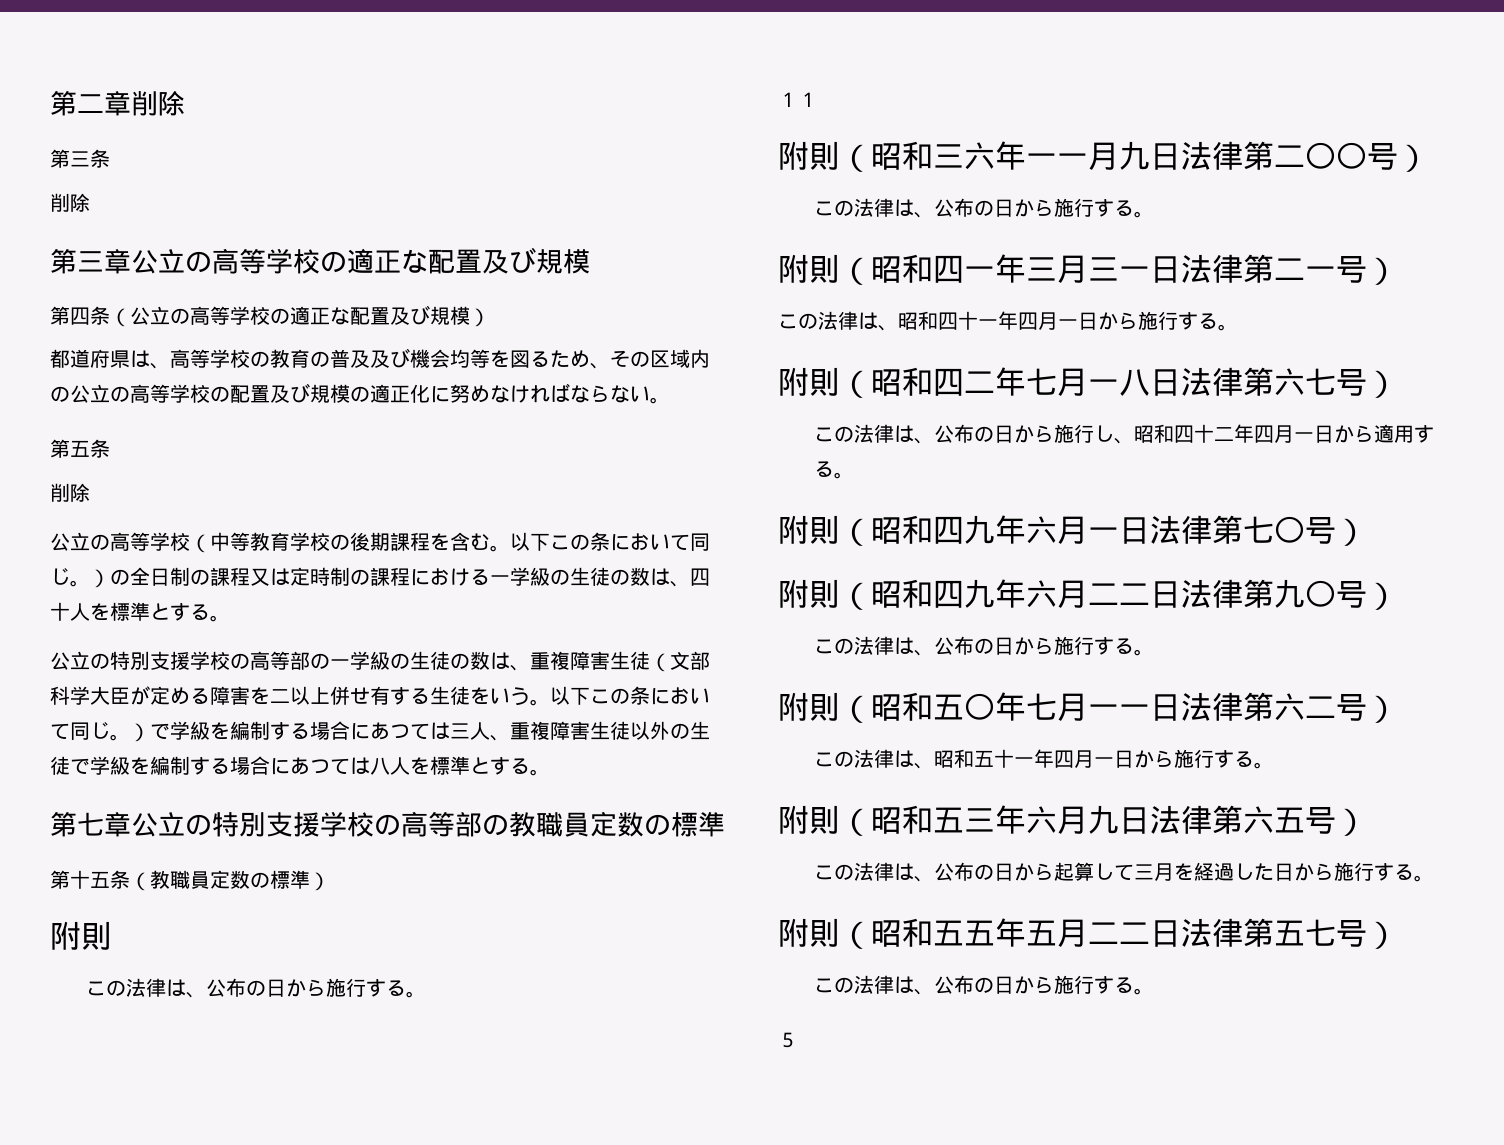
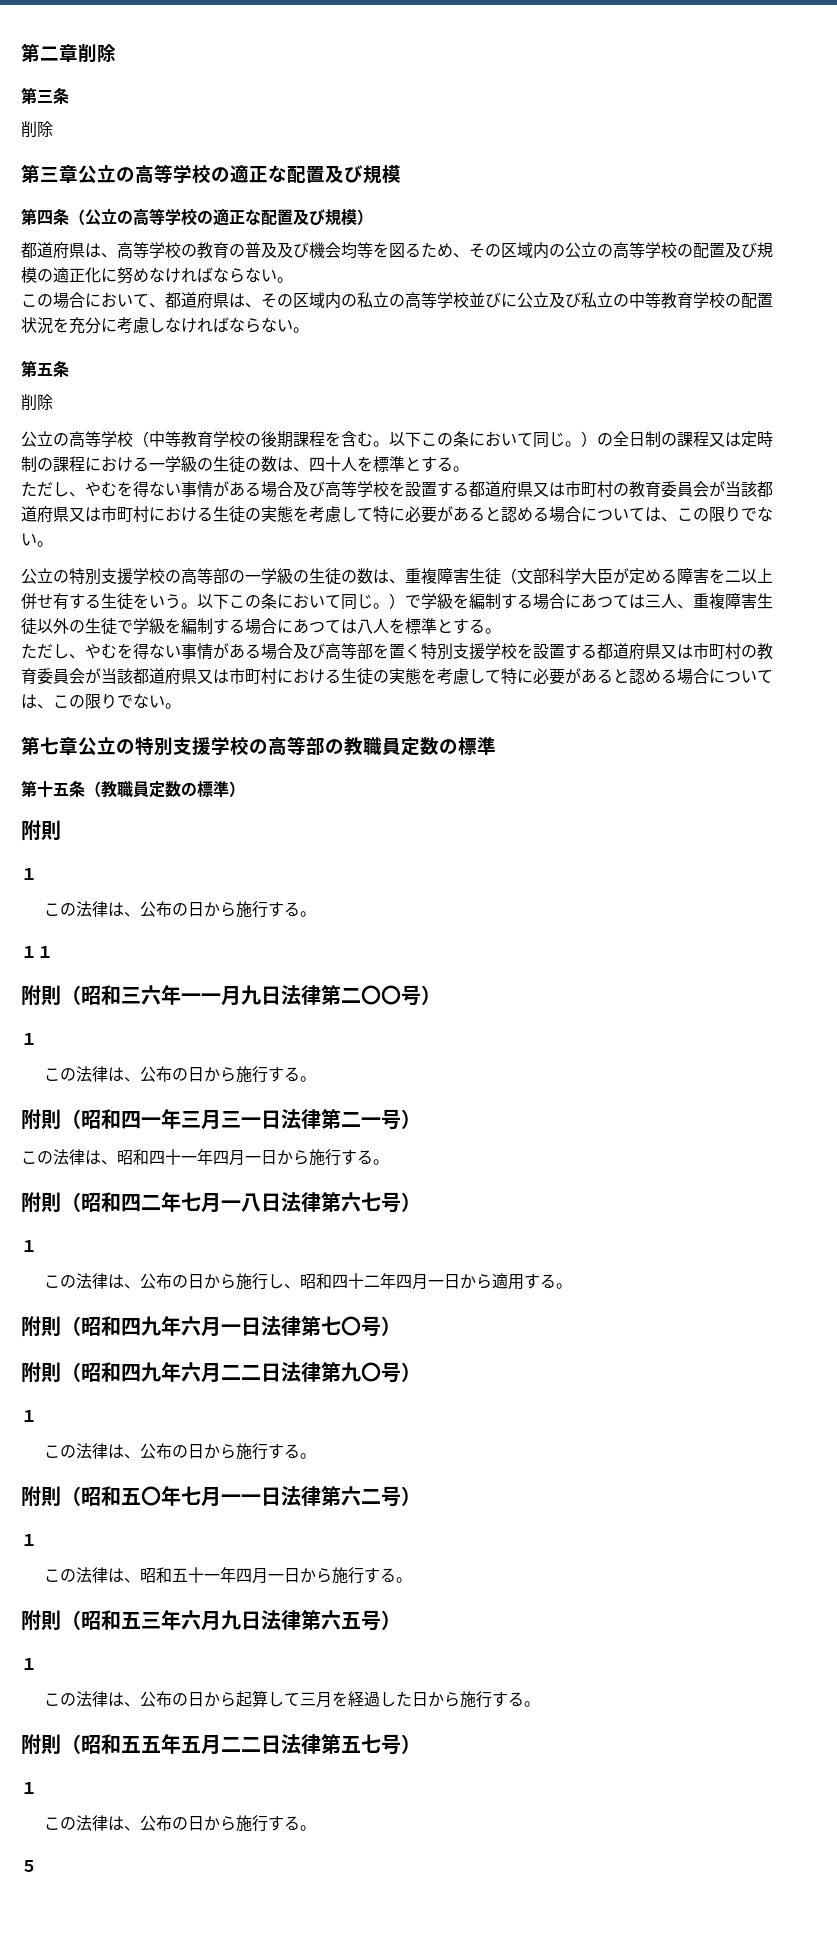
+ この場合において、都道府県は、その区域内の私立の高等学校並びに公立及び私立の中等教育学校の配置状況を充分に考慮しなければならない。
+ ただし、やむを得ない事情がある場合及び高等学校を設置する都道府県又は市町村の教育委員会が当該都道府県又は市町村における生徒の実態を考慮して特に必要があると認める場合については、この限りでない。
+ ただし、やむを得ない事情がある場合及び高等部を置く特別支援学校を設置する都道府県又は市町村の教育委員会が当該都道府県又は市町村における生徒の実態を考慮して特に必要があると認める場合については、この限りでない。
  第十五条（教職員定数の標準）
  附則
+ １
  附則（昭和三六年一一月九日法律第二〇〇号）
+ １
  附則（昭和四二年七月一八日法律第六七号）
+ １
  附則（昭和四九年六月二二日法律第九〇号）
+ １
  附則（昭和五〇年七月一一日法律第六二号）
+ １
  附則（昭和五三年六月九日法律第六五号）
+ １
  附則（昭和五五年五月二二日法律第五七号）
+ １

